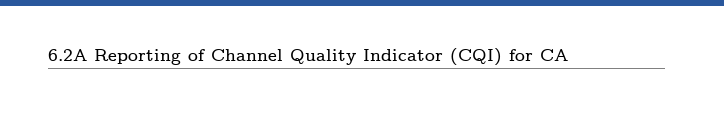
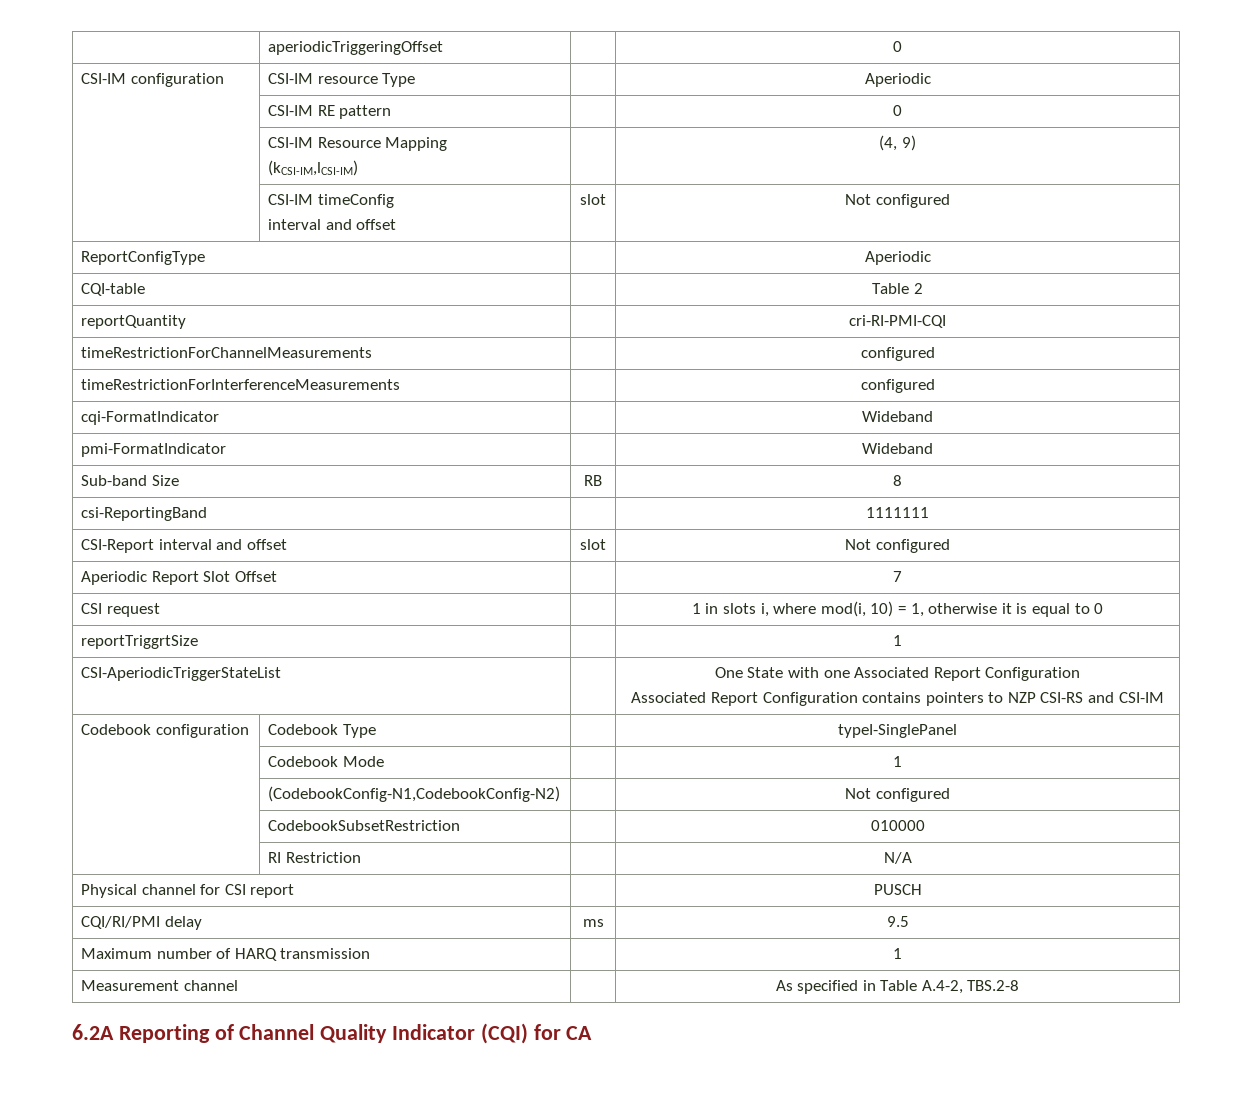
+ | aperiodicTriggeringOffset | | 0
+ CSI-IM configuration | CSI-IM resource Type | | Aperiodic
+ | CSI-IM RE pattern | | 0
+ | CSI-IM Resource Mapping
+ (kCSI-IM,lCSI-IM) | | (4, 9)
+ | CSI-IM timeConfig
+ interval and offset | slot | Not configured
+ ReportConfigType | | Aperiodic
+ CQI-table | | Table 2
+ reportQuantity | | cri-RI-PMI-CQI
+ timeRestrictionForChannelMeasurements | | configured
+ timeRestrictionForInterferenceMeasurements | | configured
+ cqi-FormatIndicator | | Wideband
+ pmi-FormatIndicator | | Wideband
+ Sub-band Size | RB | 8
+ csi-ReportingBand | | 1111111
+ CSI-Report interval and offset | slot | Not configured
+ Aperiodic Report Slot Offset | | 7
+ CSI request | | 1 in slots i, where mod(i, 10) = 1, otherwise it is equal to 0
+ reportTriggrtSize | | 1
+ CSI-AperiodicTriggerStateList | | One State with one Associated Report Configuration
+ Associated Report Configuration contains pointers to NZP CSI-RS and CSI-IM
+ Codebook configuration | Codebook Type | | typeI-SinglePanel
+ | Codebook Mode | | 1
+ | (CodebookConfig-N1,CodebookConfig-N2) | | Not configured
+ | CodebookSubsetRestriction | | 010000
+ | RI Restriction | | N/A
+ Physical channel for CSI report | | PUSCH
+ CQI/RI/PMI delay | ms | 9.5
+ Maximum number of HARQ transmission | | 1
+ Measurement channel | | As specified in Table A.4-2, TBS.2-8

